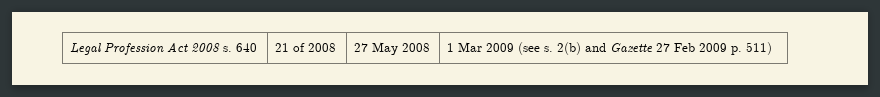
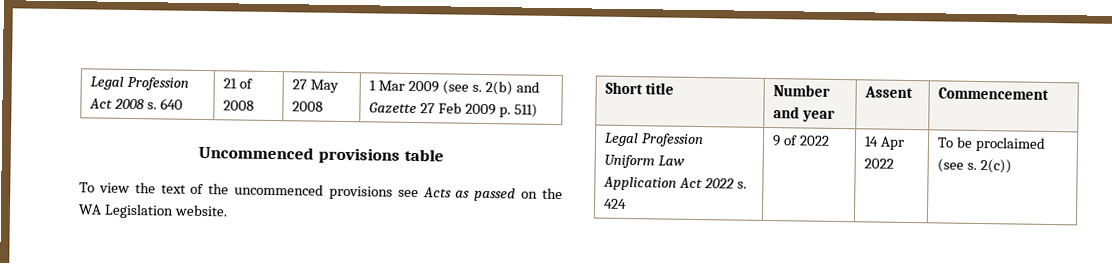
+ Uncommenced provisions table
+ To view the text of the uncommenced provisions see Acts as passed on the WA Legislation website.
+ Short title | Number and year | Assent | Commencement
+ Legal Profession Uniform Law Application Act 2022 s. 424 | 9 of 2022 | 14 Apr 2022 | To be proclaimed (see s. 2(c))

